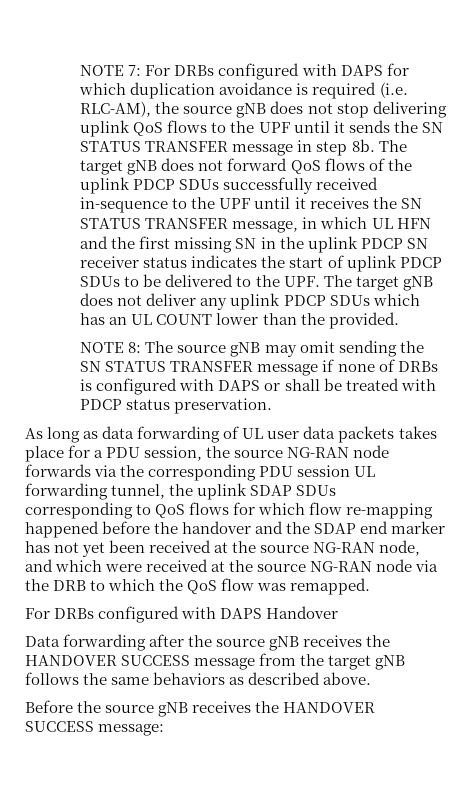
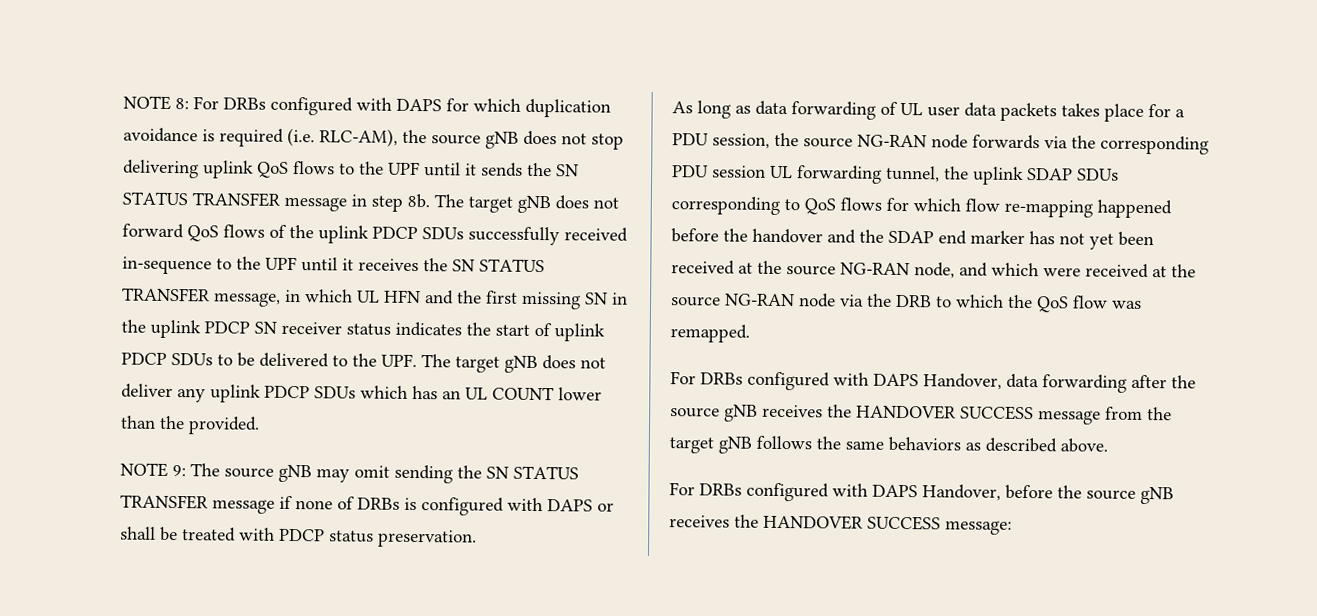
- NOTE 7: For DRBs configured with DAPS for which duplication avoidance is required (i.e. RLC-AM), the source gNB does not stop delivering uplink QoS flows to the UPF until it sends the SN STATUS TRANSFER message in step 8b.
+ NOTE 8: For DRBs configured with DAPS for which duplication avoidance is required (i.e. RLC-AM), the source gNB does not stop delivering uplink QoS flows to the UPF until it sends the SN STATUS TRANSFER message in step 8b.
- NOTE 8: The source gNB may omit sending the SN STATUS TRANSFER message if none of DRBs is configured with DAPS or shall be treated with PDCP status preservation.
+ NOTE 9: The source gNB may omit sending the SN STATUS TRANSFER message if none of DRBs is configured with DAPS or shall be treated with PDCP status preservation.
- For DRBs configured with DAPS Handover
- Data forwarding after the source gNB receives the HANDOVER SUCCESS message from the target gNB follows the same behaviors as described above.
+ For DRBs configured with DAPS Handover, data forwarding after the source gNB receives the HANDOVER SUCCESS message from the target gNB follows the same behaviors as described above.
- Before the source gNB receives the HANDOVER SUCCESS message:
+ For DRBs configured with DAPS Handover, before the source gNB receives the HANDOVER SUCCESS message:

